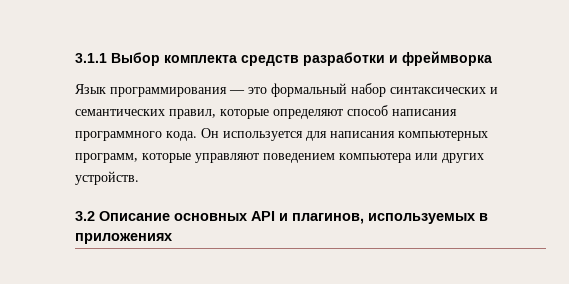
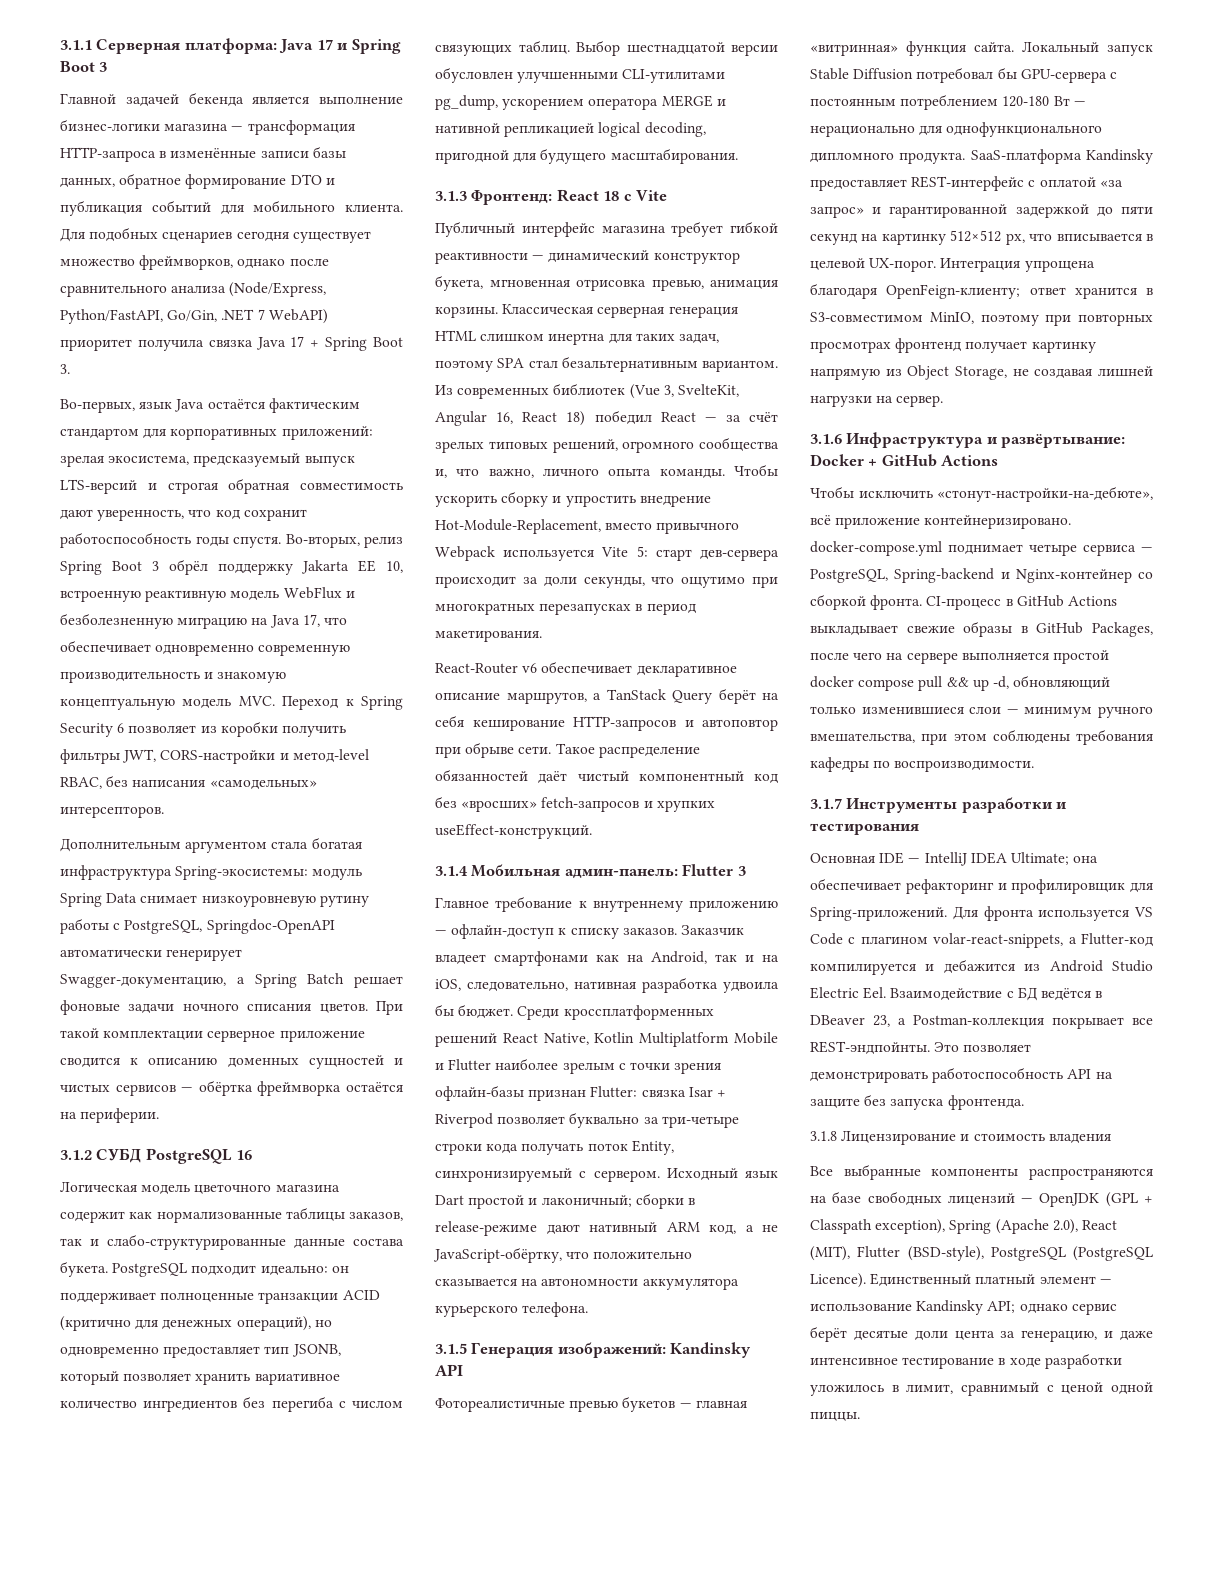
- 3.1.1 Выбор комплекта средств разработки и фреймворка
- Язык программирования — это формальный набор синтаксических и семантических правил, которые определяют способ написания программного кода. Он используется для написания компьютерных программ, которые управляют поведением компьютера или других устройств.
- 3.2 Описание основных API и плагинов, используемых в приложениях
+ 3.1.1 Серверная платформа: Java 17 и Spring Boot 3
+ Главной задачей бекенда является выполнение бизнес-логики магазина — трансформация HTTP-запроса в изменённые записи базы данных, обратное формирование DTO и публикация событий для мобильного клиента. Для подобных сценариев сегодня существует множество фреймворков, однако после сравнительного анализа (Node/Express, Python/FastAPI, Go/Gin, .NET 7 WebAPI) приоритет получила связка Java 17 + Spring Boot 3.
+ Во-первых, язык Java остаётся фактическим стандартом для корпоративных приложений: зрелая экосистема, предсказуемый выпуск LTS-версий и строгая обратная совместимость дают уверенность, что код сохранит работоспособность годы спустя. Во-вторых, релиз Spring Boot 3 обрёл поддержку Jakarta EE 10, встроенную реактивную модель WebFlux и безболезненную миграцию на Java 17, что обеспечивает одновременно современную производительность и знакомую концептуальную модель MVC. Переход к Spring Security 6 позволяет из коробки получить фильтры JWT, CORS-настройки и метод-level RBAC, без написания «самодельных» интерсепторов.
+ Дополнительным аргументом стала богатая инфраструктура Spring-экосистемы: модуль Spring Data снимает низкоуровневую рутину работы с PostgreSQL, Springdoc-OpenAPI автоматически генерирует Swagger-документацию, а Spring Batch решает фоновые задачи ночного списания цветов. При такой комплектации серверное приложение сводится к описанию доменных сущностей и чистых сервисов — обёртка фреймворка остаётся на периферии.
+ 3.1.2 СУБД PostgreSQL 16
+ Логическая модель цветочного магазина содержит как нормализованные таблицы заказов, так и слабо-структурированные данные состава букета. PostgreSQL подходит идеально: он поддерживает полноценные транзакции ACID (критично для денежных операций), но одновременно предоставляет тип JSONB, который позволяет хранить вариативное количество ингредиентов без перегиба с числом связующих таблиц. Выбор шестнадцатой версии обусловлен улучшенными CLI-утилитами pg_dump, ускорением оператора MERGE и нативной репликацией logical decoding, пригодной для будущего масштабирования.
+ 3.1.3 Фронтенд: React 18 c Vite
+ Публичный интерфейс магазина требует гибкой реактивности — динамический конструктор букета, мгновенная отрисовка превью, анимация корзины. Классическая серверная генерация HTML слишком инертна для таких задач, поэтому SPA стал безальтернативным вариантом. Из современных библиотек (Vue 3, SvelteKit, Angular 16, React 18) победил React — за счёт зрелых типовых решений, огромного сообщества и, что важно, личного опыта команды. Чтобы ускорить сборку и упростить внедрение Hot-Module-Replacement, вместо привычного Webpack используется Vite 5: старт дев-сервера происходит за доли секунды, что ощутимо при многократных перезапусках в период макетирования.
+ React-Router v6 обеспечивает декларативное описание маршрутов, а TanStack Query берёт на себя кеширование HTTP-запросов и автоповтор при обрыве сети. Такое распределение обязанностей даёт чистый компонентный код без «вросших» fetch-запросов и хрупких useEffect-конструкций.
+ 3.1.4 Мобильная админ-панель: Flutter 3
+ Главное требование к внутреннему приложению — офлайн-доступ к списку заказов. Заказчик владеет смартфонами как на Android, так и на iOS, следовательно, нативная разработка удвоила бы бюджет. Среди кроссплатформенных решений React Native, Kotlin Multiplatform Mobile и Flutter наиболее зрелым с точки зрения офлайн-базы признан Flutter: связка Isar + Riverpod позволяет буквально за три-четыре строки кода получать поток Entity, синхронизируемый с сервером. Исходный язык Dart простой и лаконичный; сборки в release-режиме дают нативный ARM код, а не JavaScript-обёртку, что положительно сказывается на автономности аккумулятора курьерского телефона.
+ 3.1.5 Генерация изображений: Kandinsky API
+ Фотореалистичные превью букетов — главная «витринная» функция сайта. Локальный запуск Stable Diffusion потребовал бы GPU-сервера с постоянным потреблением 120-180 Вт — нерационально для однофункционального дипломного продукта. SaaS-платформа Kandinsky предоставляет REST-интерфейс с оплатой «за запрос» и гарантированной задержкой до пяти секунд на картинку 512×512 px, что вписывается в целевой UX-порог. Интеграция упрощена благодаря OpenFeign-клиенту; ответ хранится в S3-совместимом MinIO, поэтому при повторных просмотрах фронтенд получает картинку напрямую из Object Storage, не создавая лишней нагрузки на сервер.
+ 3.1.6 Инфраструктура и развёртывание: Docker + GitHub Actions
+ Чтобы исключить «стонут-настройки-на-дебюте», всё приложение контейнеризировано. docker-compose.yml поднимает четыре сервиса — PostgreSQL, Spring-backend и Nginx-контейнер со сборкой фронта. CI-процесс в GitHub Actions выкладывает свежие образы в GitHub Packages, после чего на сервере выполняется простой docker compose pull && up -d, обновляющий только изменившиеся слои — минимум ручного вмешательства, при этом соблюдены требования кафедры по воспроизводимости.
+ 3.1.7 Инструменты разработки и тестирования
+ Основная IDE — IntelliJ IDEA Ultimate; она обеспечивает рефакторинг и профилировщик для Spring-приложений. Для фронта используется VS Code с плагином volar-react-snippets, а Flutter-код компилируется и дебажится из Android Studio Electric Eel. Взаимодействие с БД ведётся в DBeaver 23, а Postman-коллекция покрывает все REST-эндпойнты. Это позволяет демонстрировать работоспособность API на защите без запуска фронтенда.
+ 3.1.8 Лицензирование и стоимость владения
+ Все выбранные компоненты распространяются на базе свободных лицензий — OpenJDK (GPL + Classpath exception), Spring (Apache 2.0), React (MIT), Flutter (BSD-style), PostgreSQL (PostgreSQL Licence). Единственный платный элемент — использование Kandinsky API; однако сервис берёт десятые доли цента за генерацию, и даже интенсивное тестирование в ходе разработки уложилось в лимит, сравнимый с ценой одной пиццы.

